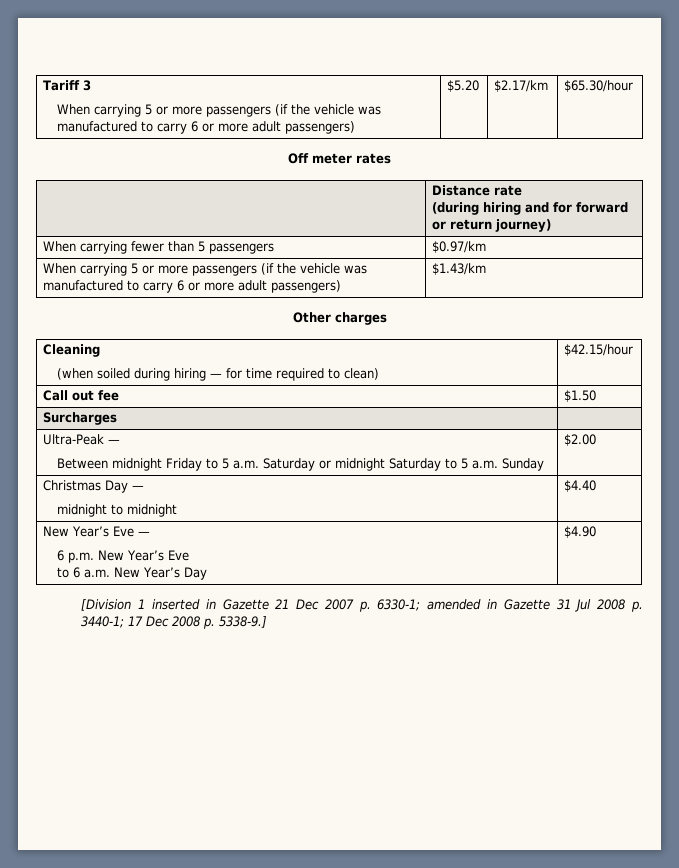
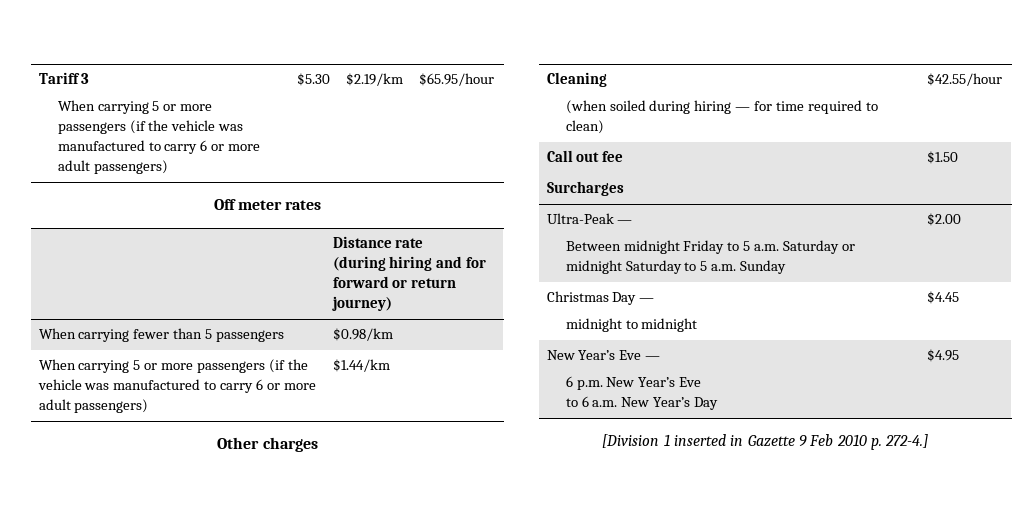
  Tariff 3
- When carrying 5 or more passengers (if the vehicle was manufactured to carry 6 or more adult passengers) | $5.20 | $2.17/km | $65.30/hour
+ When carrying 5 or more passengers (if the vehicle was manufactured to carry 6 or more adult passengers) | $5.30 | $2.19/km | $65.95/hour
- When carrying fewer than 5 passengers | $0.97/km
+ When carrying fewer than 5 passengers | $0.98/km
- When carrying 5 or more passengers (if the vehicle was manufactured to carry 6 or more adult passengers) | $1.43/km
+ When carrying 5 or more passengers (if the vehicle was manufactured to carry 6 or more adult passengers) | $1.44/km
  Cleaning
- (when soiled during hiring — for time required to clean) | $42.15/hour
+ (when soiled during hiring — for time required to clean) | $42.55/hour
  Christmas Day —
- midnight to midnight | $4.40
+ midnight to midnight | $4.45
  New Year’s Eve —
  6 p.m. New Year’s Eve
- to 6 a.m. New Year’s Day | $4.90
+ to 6 a.m. New Year’s Day | $4.95
- [Division 1 inserted in Gazette 21 Dec 2007 p. 6330-1; amended in Gazette 31 Jul 2008 p. 3440-1; 17 Dec 2008 p. 5338-9.]
+ [Division 1 inserted in Gazette 9 Feb 2010 p. 272-4.]

